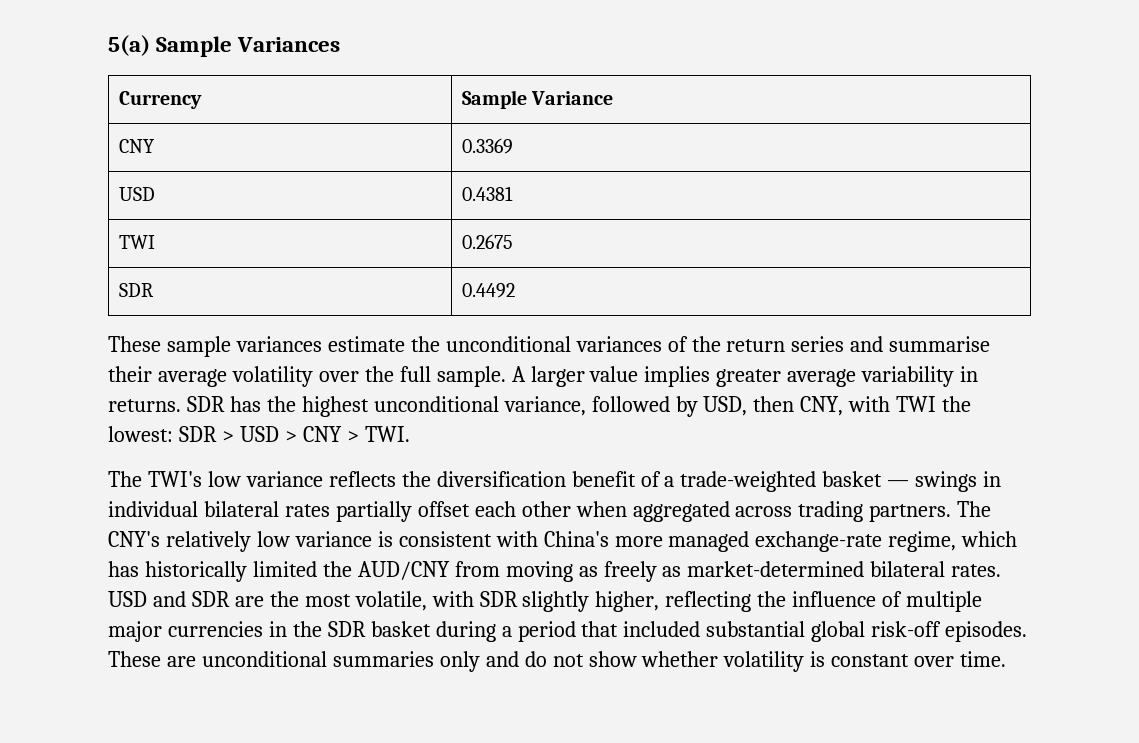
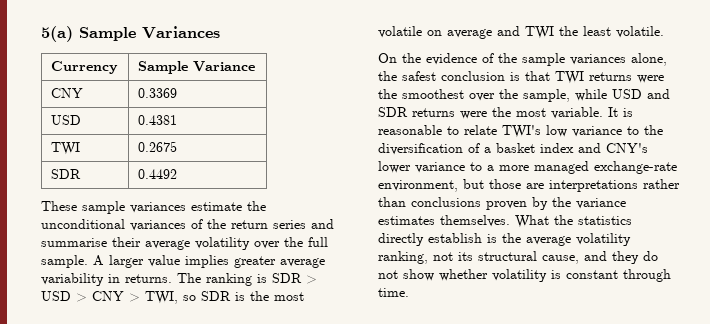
- SDR has the highest unconditional variance, followed by USD, then CNY, with TWI the lowest: SDR > USD > CNY > TWI.
- The TWI's low variance reflects the diversification benefit of a trade-weighted basket — swings in individual bilateral rates partially offset each other when aggregated across trading partners. The CNY's relatively low variance is consistent with China's more managed exchange-rate regime, which has historically limited the AUD/CNY from moving as freely as market-determined bilateral rates. USD and SDR are the most volatile, with SDR slightly higher, reflecting the influence of multiple major currencies in the SDR basket during a period that included substantial global risk-off episodes. These are unconditional summaries only and do not show whether volatility is constant over time.
+ The ranking is SDR > USD > CNY > TWI, so SDR is the most volatile on average and TWI the least volatile.
+ On the evidence of the sample variances alone, the safest conclusion is that TWI returns were the smoothest over the sample, while USD and SDR returns were the most variable. It is reasonable to relate TWI's low variance to the diversification of a basket index and CNY's lower variance to a more managed exchange-rate environment, but those are interpretations rather than conclusions proven by the variance estimates themselves. What the statistics directly establish is the average volatility ranking, not its structural cause, and they do not show whether volatility is constant through time.

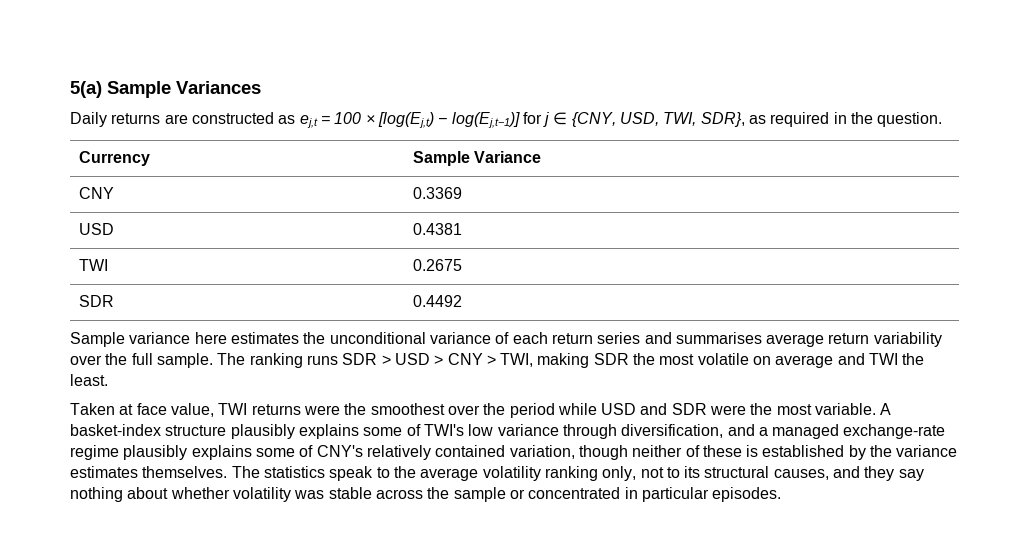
+ Daily returns are constructed as ej,t = 100 × [log(Ej,t) − log(Ej,t−1)] for j ∈ {CNY, USD, TWI, SDR}, as required in the question.
- These sample variances estimate the unconditional variances of the return series and summarise their average volatility over the full sample. A larger value implies greater average variability in returns.
+ Sample variance here estimates the unconditional variance of each return series and summarises average return variability over the full sample.
- The ranking is SDR > USD > CNY > TWI, so SDR is the most volatile on average and TWI the least volatile.
- On the evidence of the sample variances alone, the safest conclusion is that TWI returns were the smoothest over the sample, while USD and SDR returns were the most variable.
+ The ranking runs SDR > USD > CNY > TWI, making SDR the most volatile on average and TWI the least.
+ Taken at face value, TWI returns were the smoothest over the period while USD and SDR were the most variable.
- It is reasonable to relate TWI's low variance to the diversification of a basket index and CNY's lower variance to a more managed exchange-rate environment, but those are interpretations rather than conclusions proven by the variance estimates themselves.
+ A basket-index structure plausibly explains some of TWI's low variance through diversification, and a managed exchange-rate regime plausibly explains some of CNY's relatively contained variation, though neither of these is established by the variance estimates themselves.
- What the statistics directly establish is the average volatility ranking, not its structural cause, and they do not show whether volatility is constant through time.
+ The statistics speak to the average volatility ranking only, not to its structural causes, and they say nothing about whether volatility was stable across the sample or concentrated in particular episodes.

